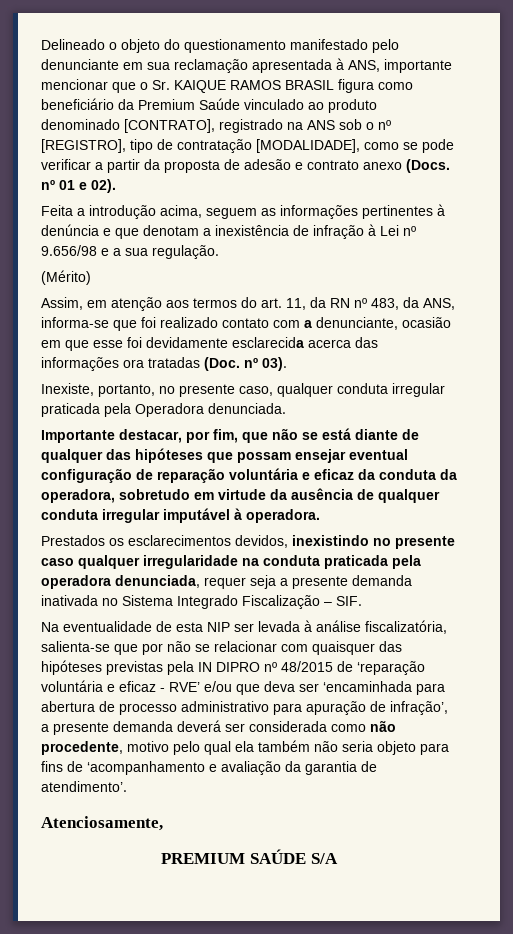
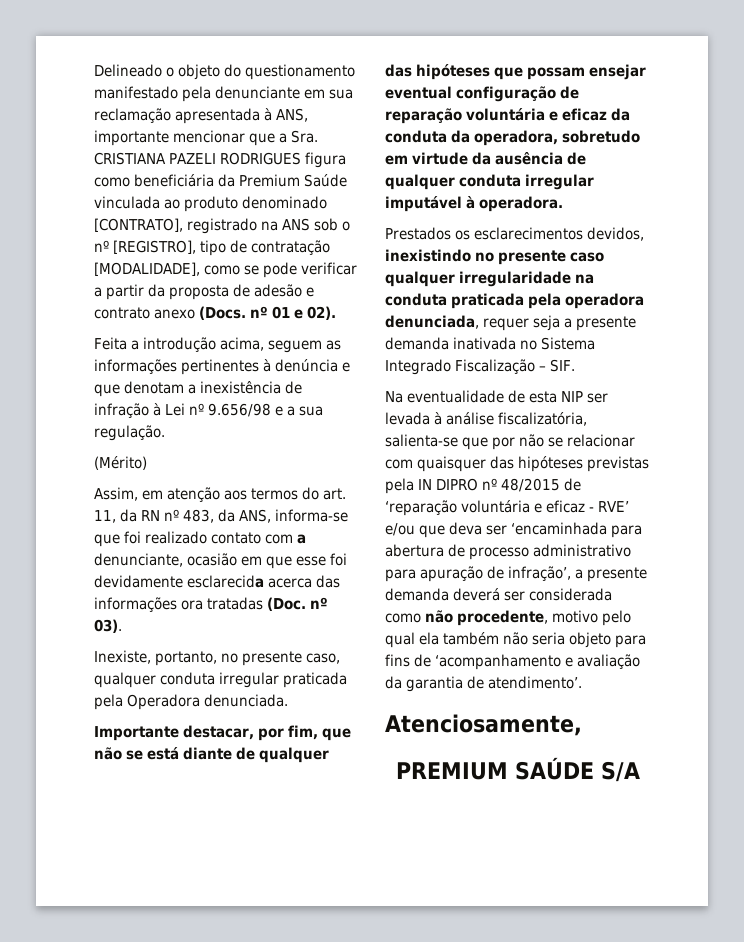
- Delineado o objeto do questionamento manifestado pelo denunciante em sua reclamação apresentada à ANS, importante mencionar que o Sr. KAIQUE RAMOS BRASIL figura como beneficiário da Premium Saúde vinculado ao produto denominado [CONTRATO], registrado na ANS sob o nº [REGISTRO], tipo de contratação [MODALIDADE], como se pode verificar a partir da proposta de adesão e contrato anexo (Docs. nº 01 e 02).
+ Delineado o objeto do questionamento manifestado pela denunciante em sua reclamação apresentada à ANS, importante mencionar que a Sra. CRISTIANA PAZELI RODRIGUES figura como beneficiária da Premium Saúde vinculada ao produto denominado [CONTRATO], registrado na ANS sob o nº [REGISTRO], tipo de contratação [MODALIDADE], como se pode verificar a partir da proposta de adesão e contrato anexo (Docs. nº 01 e 02).

